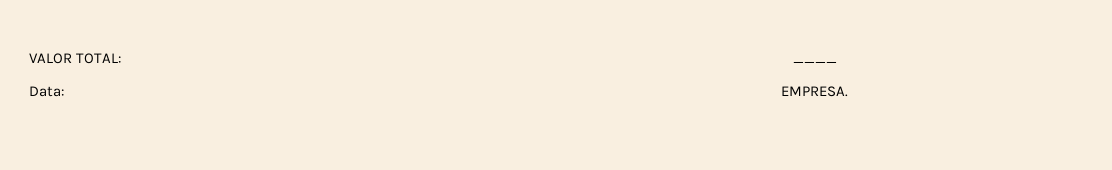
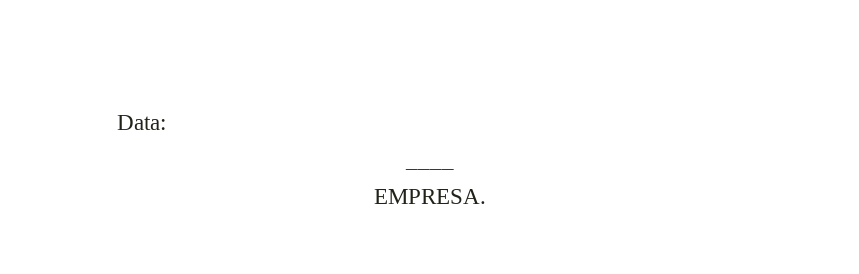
- VALOR TOTAL:

